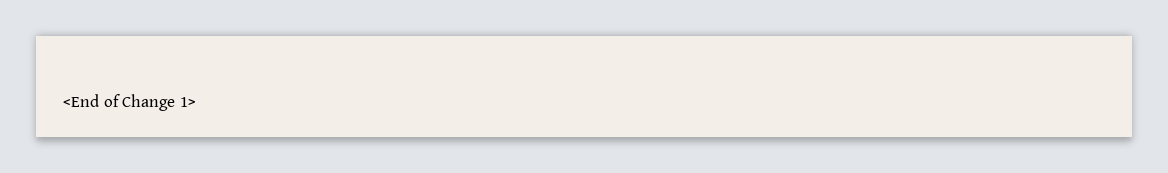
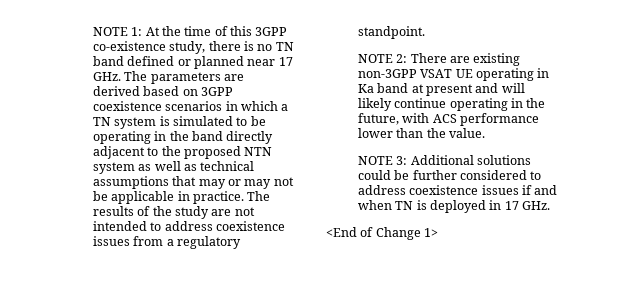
+ NOTE 1: At the time of this 3GPP co-existence study, there is no TN band defined or planned near 17 GHz. The parameters are derived based on 3GPP coexistence scenarios in which a TN system is simulated to be operating in the band directly adjacent to the proposed NTN system as well as technical assumptions that may or may not be applicable in practice. The results of the study are not intended to address coexistence issues from a regulatory standpoint.
+ NOTE 2: There are existing non-3GPP VSAT UE operating in Ka band at present and will likely continue operating in the future, with ACS performance lower than the value.
+ NOTE 3: Additional solutions could be further considered to address coexistence issues if and when TN is deployed in 17 GHz.

